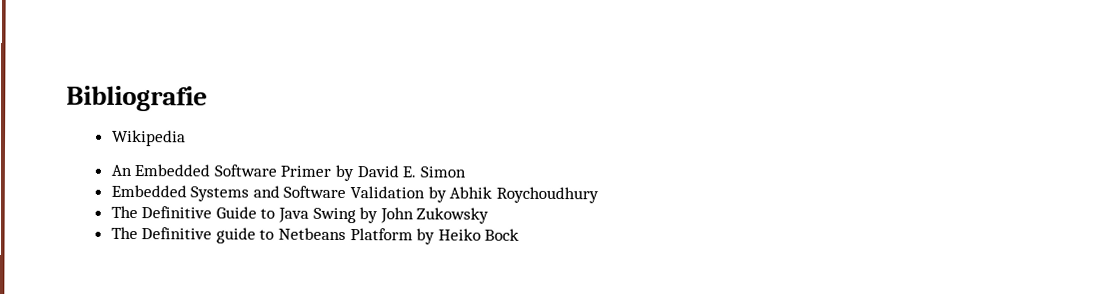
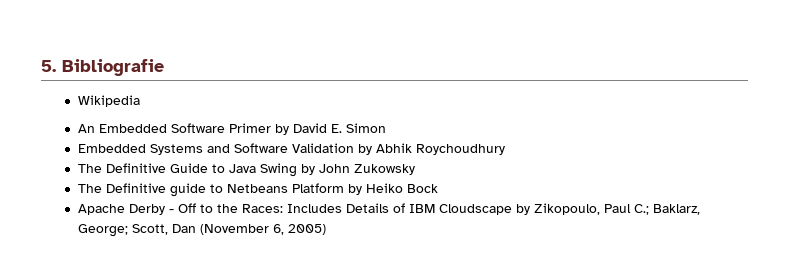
- Bibliografie
+ 5. Bibliografie
+ Apache Derby - Off to the Races: Includes Details of IBM Cloudscape by Zikopoulo, Paul C.; Baklarz, George; Scott, Dan (November 6, 2005)

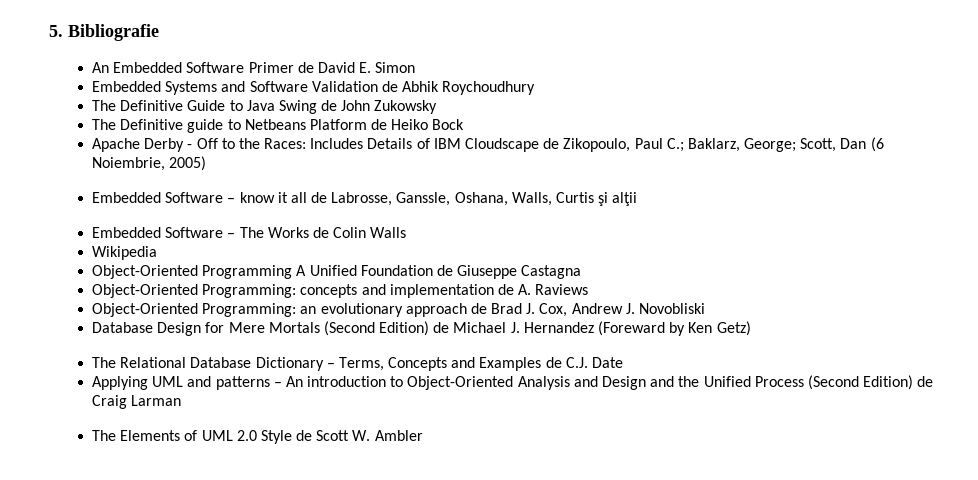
- Wikipedia
- An Embedded Software Primer by David E. Simon
+ An Embedded Software Primer de David E. Simon
- Embedded Systems and Software Validation by Abhik Roychoudhury
+ Embedded Systems and Software Validation de Abhik Roychoudhury
- The Definitive Guide to Java Swing by John Zukowsky
+ The Definitive Guide to Java Swing de John Zukowsky
- The Definitive guide to Netbeans Platform by Heiko Bock
+ The Definitive guide to Netbeans Platform de Heiko Bock
- Apache Derby - Off to the Races: Includes Details of IBM Cloudscape by Zikopoulo, Paul C.; Baklarz, George; Scott, Dan (November 6, 2005)
+ Apache Derby - Off to the Races: Includes Details of IBM Cloudscape de Zikopoulo, Paul C.; Baklarz, George; Scott, Dan (6 Noiembrie, 2005)
+ Embedded Software – know it all de Labrosse, Ganssle, Oshana, Walls, Curtis şi alţii
+ Embedded Software – The Works de Colin Walls
+ Wikipedia
+ Object-Oriented Programming A Unified Foundation de Giuseppe Castagna
+ Object-Oriented Programming: concepts and implementation de A. Raviews
+ Object-Oriented Programming: an evolutionary approach de Brad J. Cox, Andrew J. Novobliski
+ Database Design for Mere Mortals (Second Edition) de Michael J. Hernandez (Foreward by Ken Getz)
+ The Relational Database Dictionary – Terms, Concepts and Examples de C.J. Date
+ Applying UML and patterns – An introduction to Object-Oriented Analysis and Design and the Unified Process (Second Edition) de Craig Larman
+ The Elements of UML 2.0 Style de Scott W. Ambler

